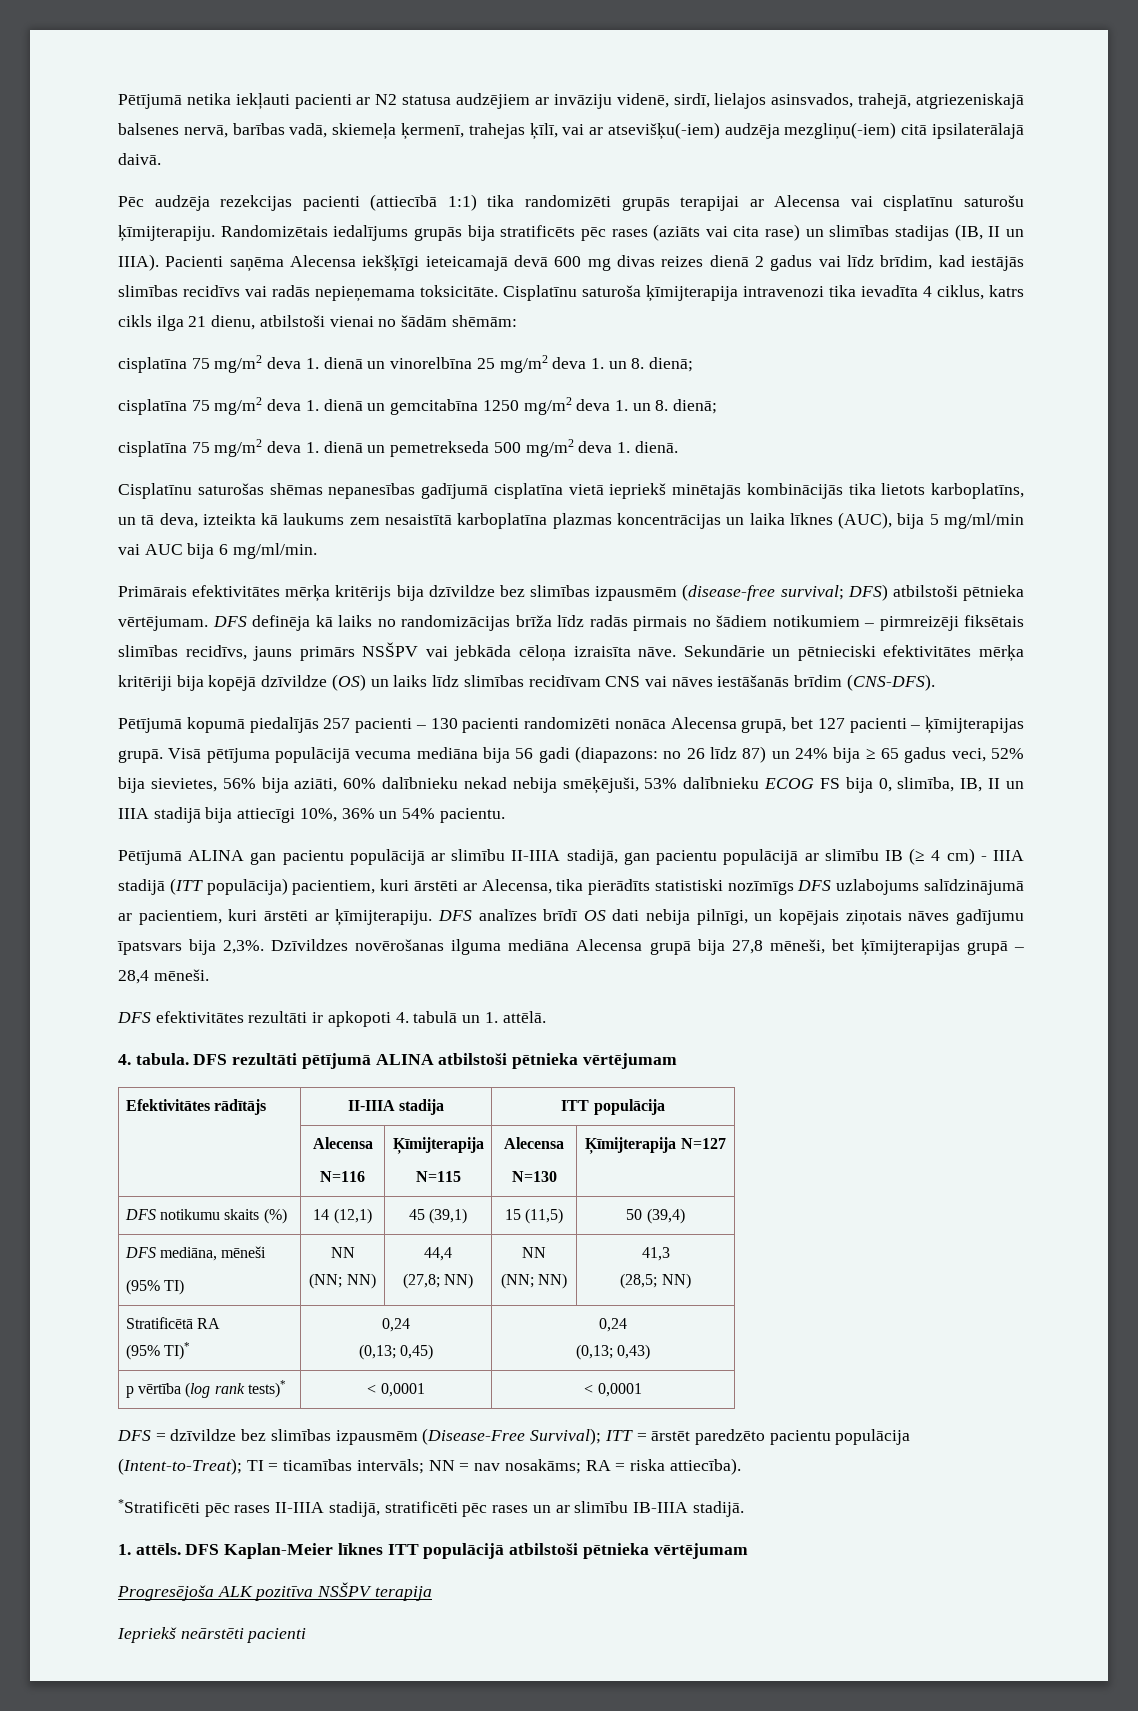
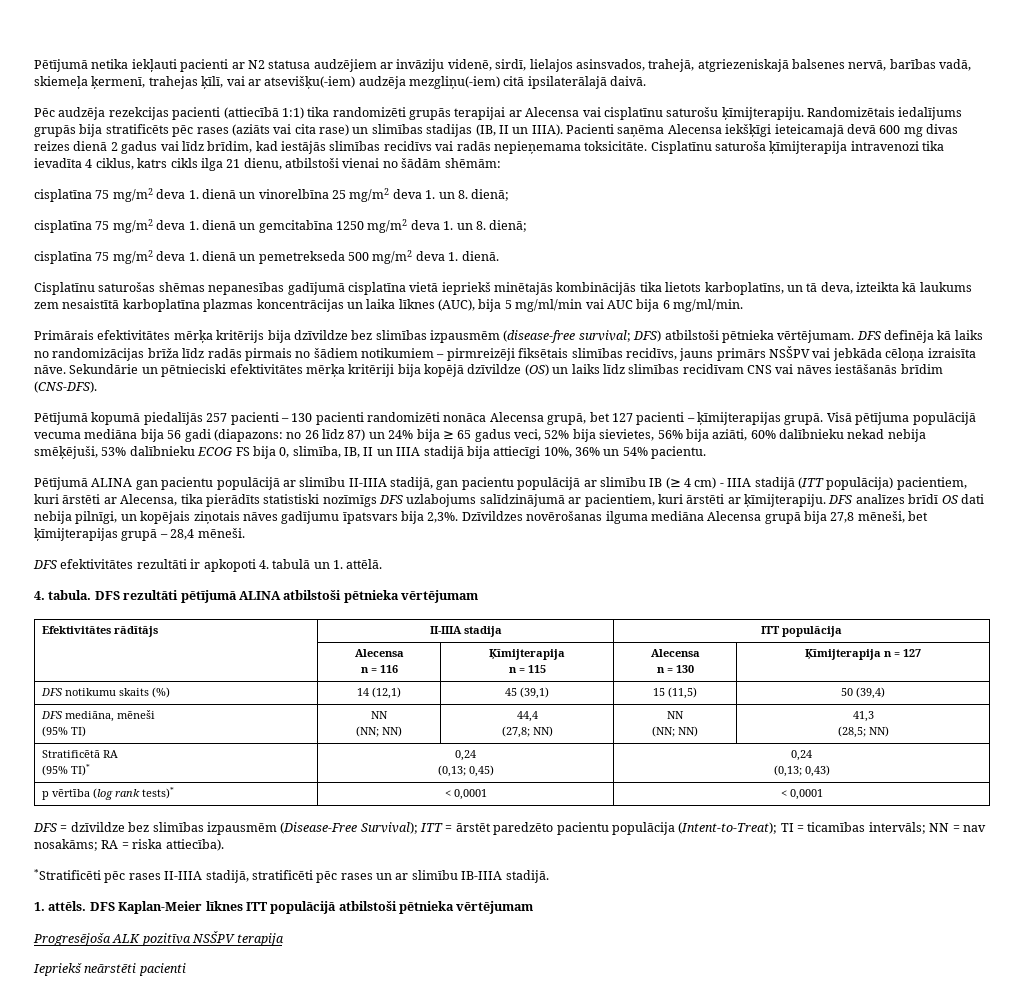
  Efektivitātes rādītājs | II-IIIA stadija | ITT populācija
  | Alecensa
- N=116 | Ķīmijterapija
- N=115 | Alecensa
- N=130 | Ķīmijterapija N=127
+ n = 116 | Ķīmijterapija
+ n = 115 | Alecensa
+ n = 130 | Ķīmijterapija n = 127

